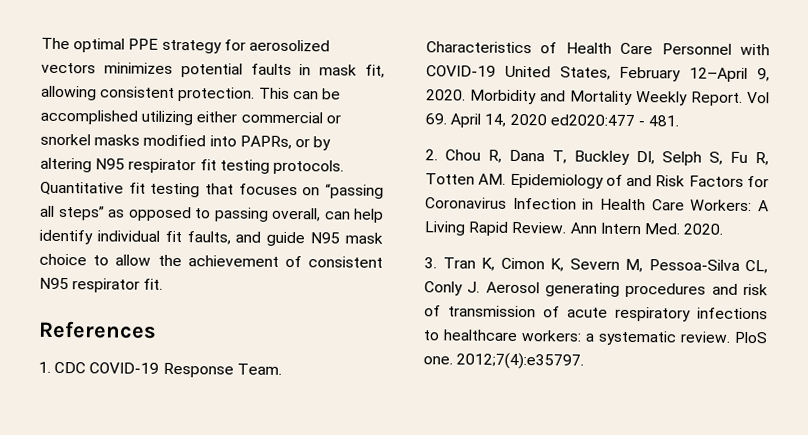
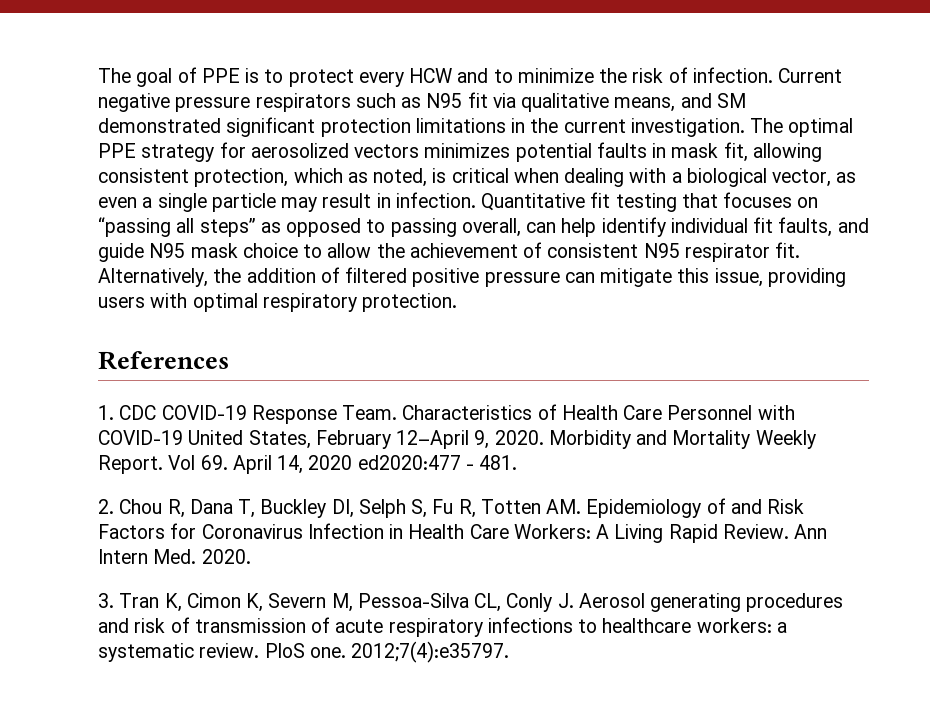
- The optimal PPE strategy for aerosolized vectors minimizes potential faults in mask fit, allowing consistent protection. This can be accomplished utilizing either commercial or snorkel masks modified into PAPRs, or by altering N95 respirator fit testing protocols.
+ The goal of PPE is to protect every HCW and to minimize the risk of infection. Current negative pressure respirators such as N95 fit via qualitative means, and SM demonstrated significant protection limitations in the current investigation. The optimal PPE strategy for aerosolized vectors minimizes potential faults in mask fit, allowing consistent protection, which as noted, is critical when dealing with a biological vector, as even a single particle may result in infection.
+ Alternatively, the addition of filtered positive pressure can mitigate this issue, providing users with optimal respiratory protection.

